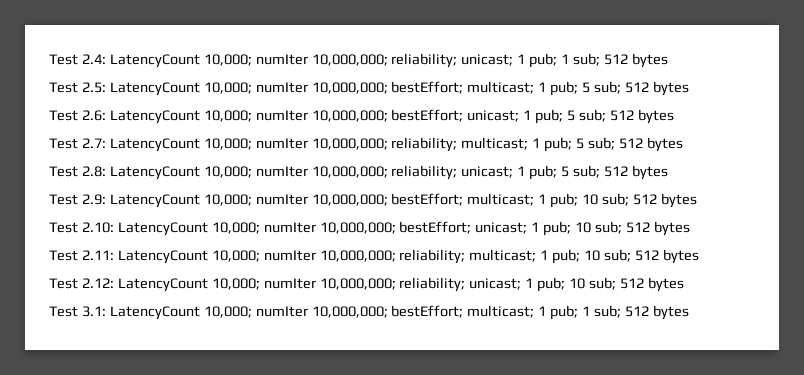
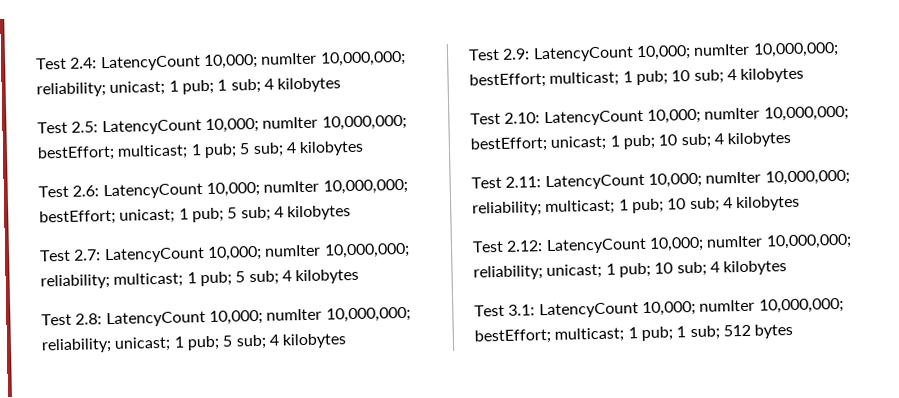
- Test 2.4: LatencyCount 10,000; numIter 10,000,000; reliability; unicast; 1 pub; 1 sub; 512 bytes
+ Test 2.4: LatencyCount 10,000; numIter 10,000,000; reliability; unicast; 1 pub; 1 sub; 4 kilobytes
- Test 2.5: LatencyCount 10,000; numIter 10,000,000; bestEffort; multicast; 1 pub; 5 sub; 512 bytes
+ Test 2.5: LatencyCount 10,000; numIter 10,000,000; bestEffort; multicast; 1 pub; 5 sub; 4 kilobytes
- Test 2.6: LatencyCount 10,000; numIter 10,000,000; bestEffort; unicast; 1 pub; 5 sub; 512 bytes
+ Test 2.6: LatencyCount 10,000; numIter 10,000,000; bestEffort; unicast; 1 pub; 5 sub; 4 kilobytes
- Test 2.7: LatencyCount 10,000; numIter 10,000,000; reliability; multicast; 1 pub; 5 sub; 512 bytes
+ Test 2.7: LatencyCount 10,000; numIter 10,000,000; reliability; multicast; 1 pub; 5 sub; 4 kilobytes
- Test 2.8: LatencyCount 10,000; numIter 10,000,000; reliability; unicast; 1 pub; 5 sub; 512 bytes
+ Test 2.8: LatencyCount 10,000; numIter 10,000,000; reliability; unicast; 1 pub; 5 sub; 4 kilobytes
- Test 2.9: LatencyCount 10,000; numIter 10,000,000; bestEffort; multicast; 1 pub; 10 sub; 512 bytes
+ Test 2.9: LatencyCount 10,000; numIter 10,000,000; bestEffort; multicast; 1 pub; 10 sub; 4 kilobytes
- Test 2.10: LatencyCount 10,000; numIter 10,000,000; bestEffort; unicast; 1 pub; 10 sub; 512 bytes
+ Test 2.10: LatencyCount 10,000; numIter 10,000,000; bestEffort; unicast; 1 pub; 10 sub; 4 kilobytes
- Test 2.11: LatencyCount 10,000; numIter 10,000,000; reliability; multicast; 1 pub; 10 sub; 512 bytes
+ Test 2.11: LatencyCount 10,000; numIter 10,000,000; reliability; multicast; 1 pub; 10 sub; 4 kilobytes
- Test 2.12: LatencyCount 10,000; numIter 10,000,000; reliability; unicast; 1 pub; 10 sub; 512 bytes
+ Test 2.12: LatencyCount 10,000; numIter 10,000,000; reliability; unicast; 1 pub; 10 sub; 4 kilobytes

